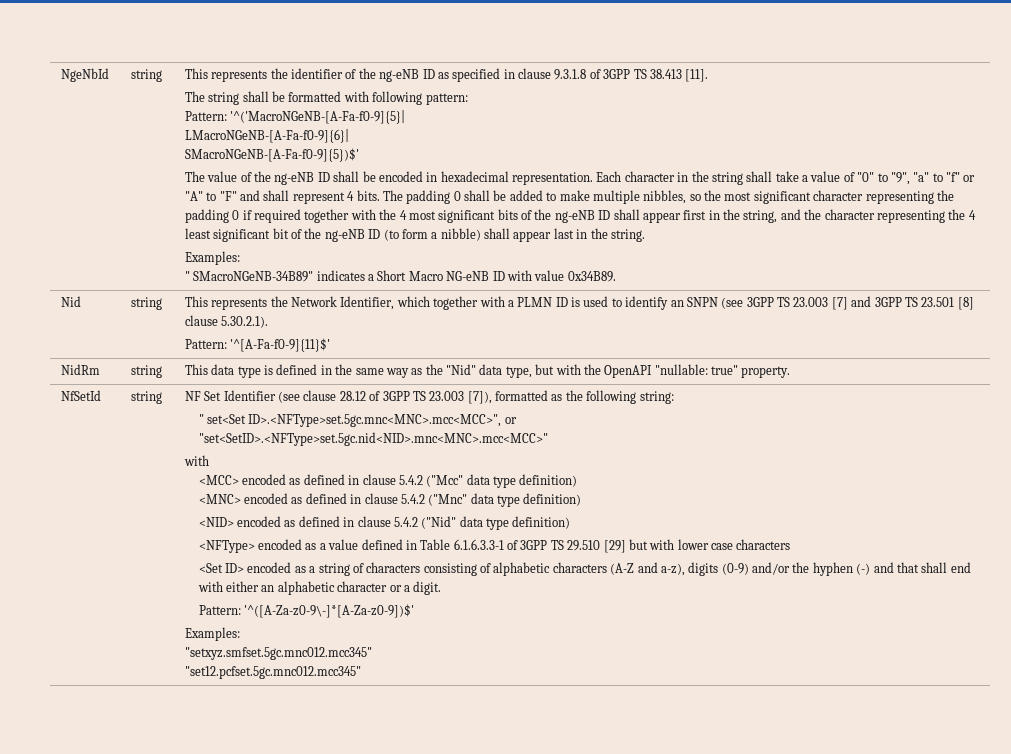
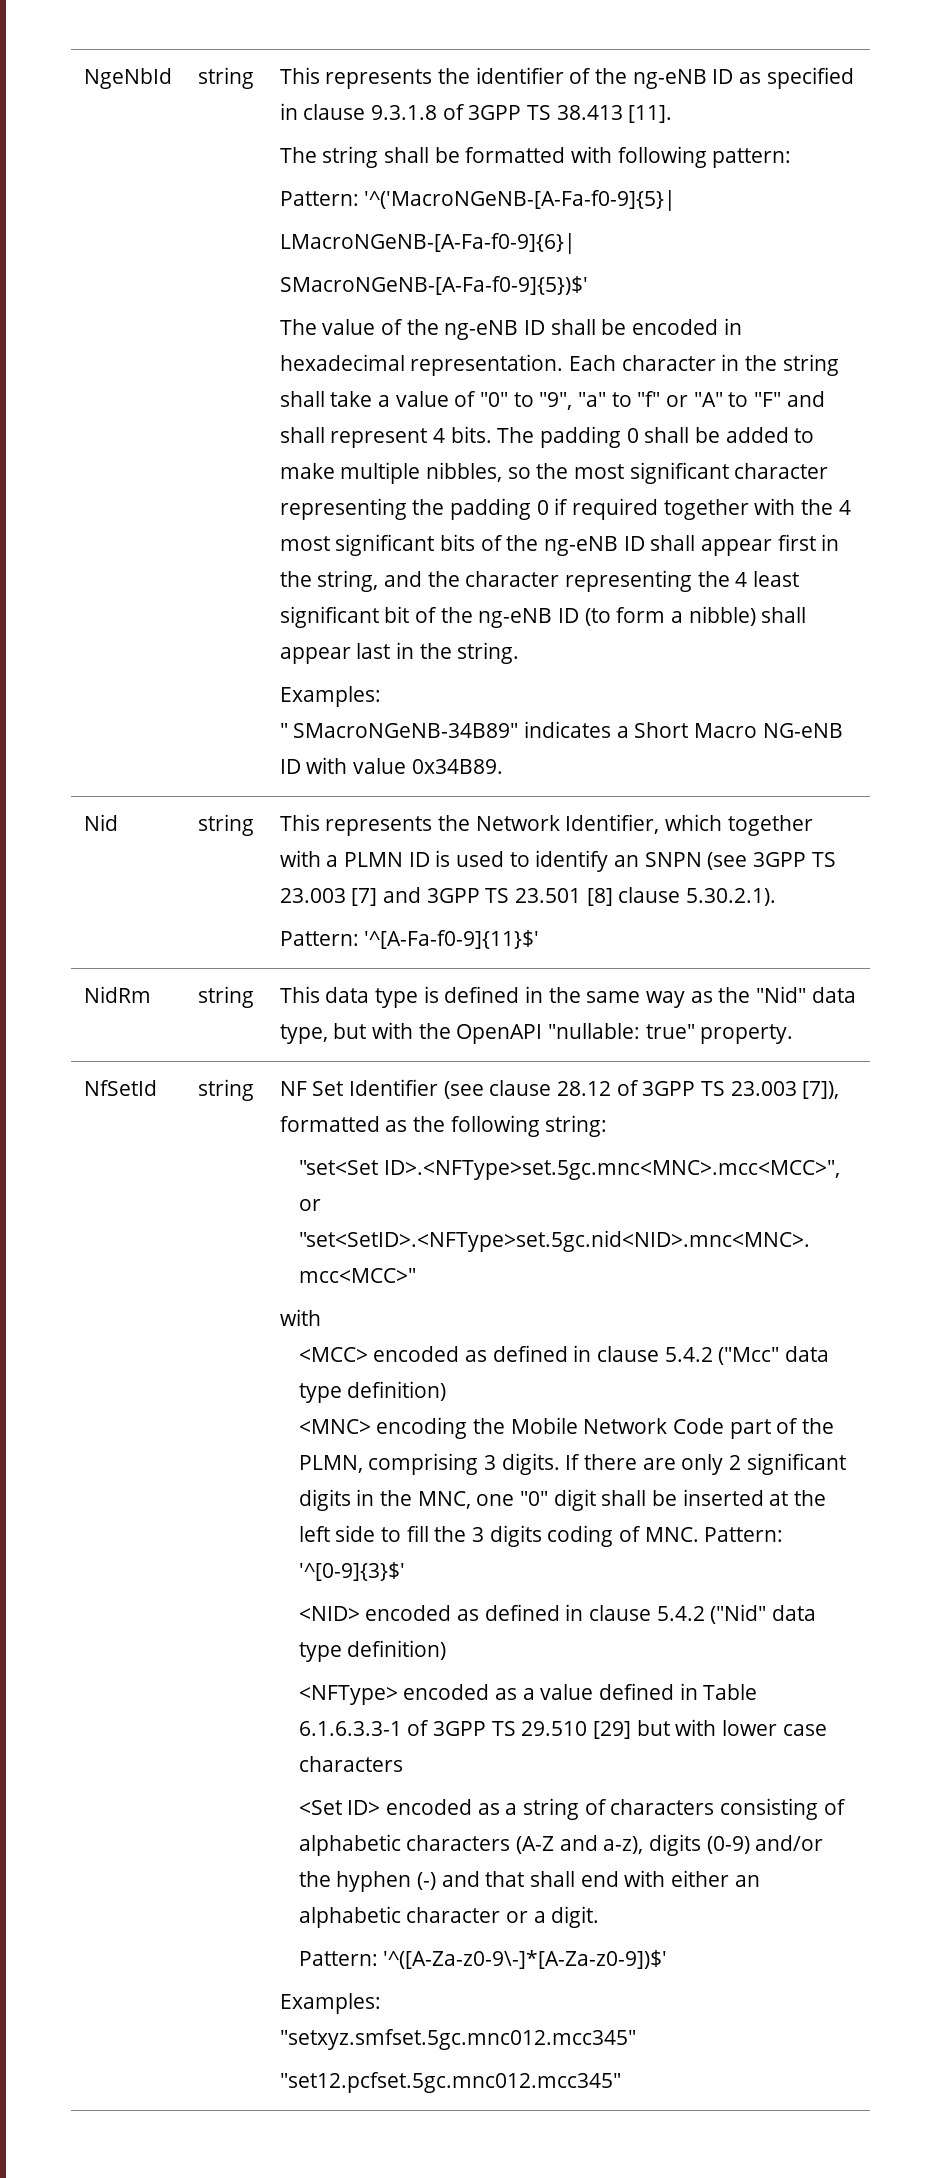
- " set<Set ID>.<NFType>set.5gc.mnc<MNC>.mcc<MCC>", or
+ "set<Set ID>.<NFType>set.5gc.mnc<MNC>.mcc<MCC>", or
- <MNC> encoded as defined in clause 5.4.2 ("Mnc" data type definition)
+ <MNC> encoding the Mobile Network Code part of the PLMN, comprising 3 digits. If there are only 2 significant digits in the MNC, one "0" digit shall be inserted at the left side to fill the 3 digits coding of MNC. Pattern: '^[0-9]{3}$'

